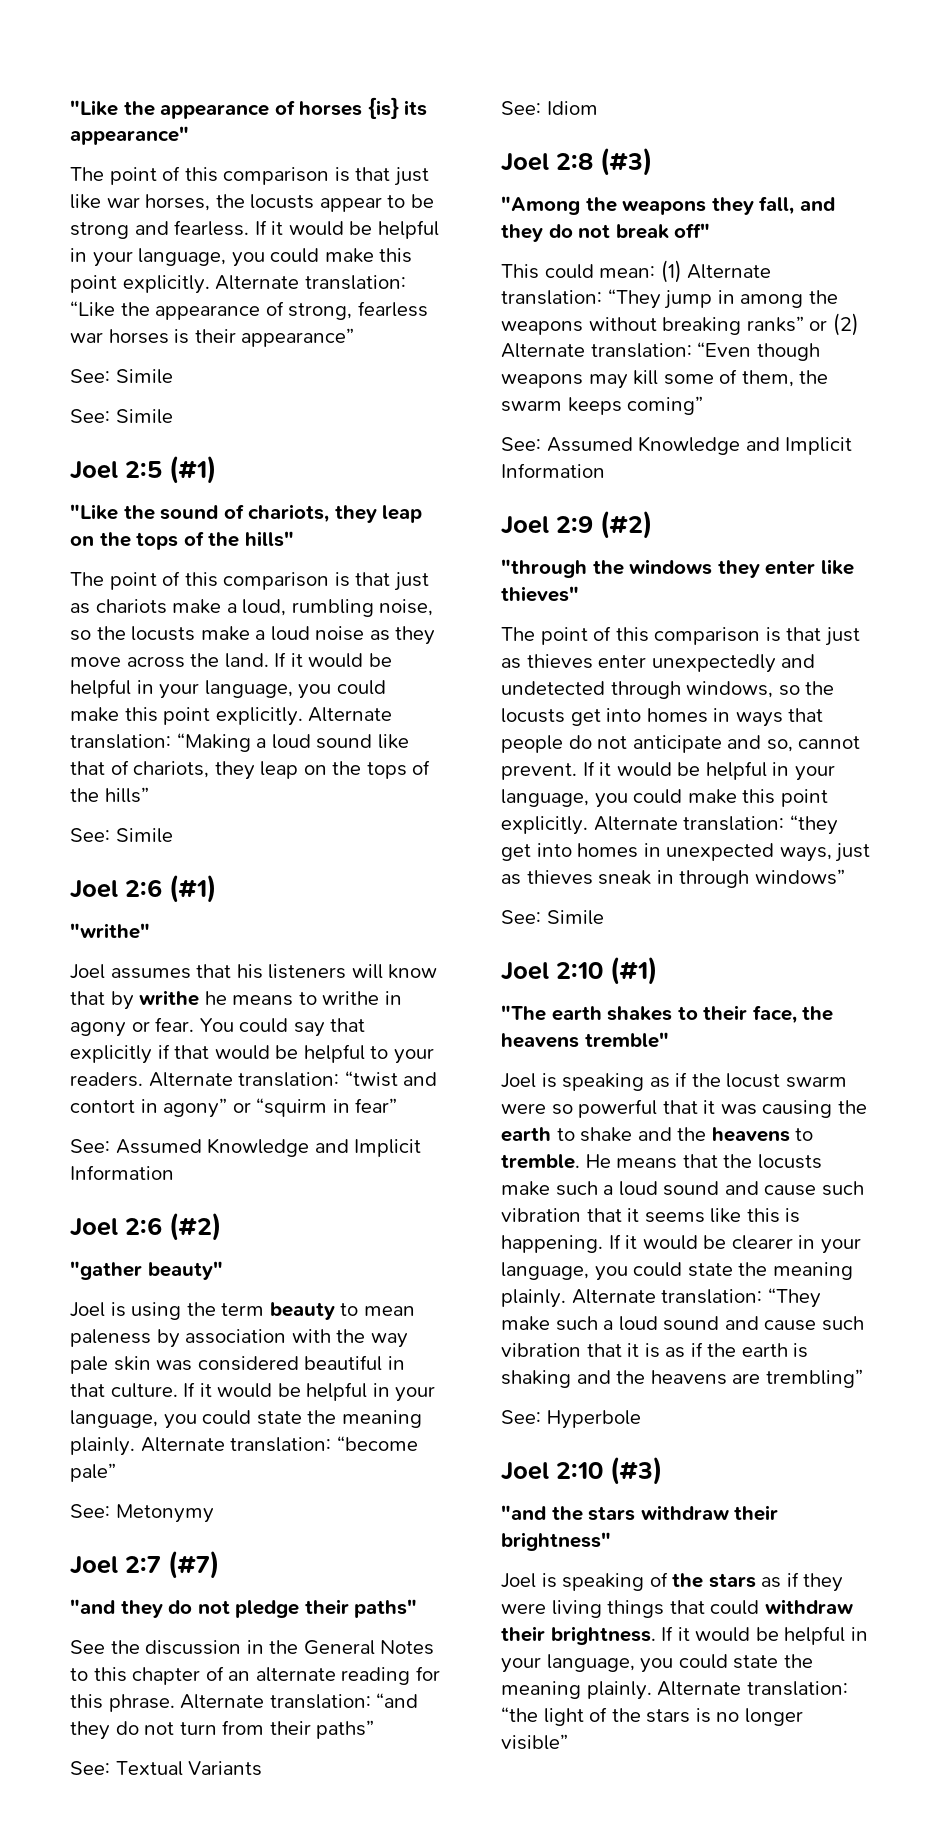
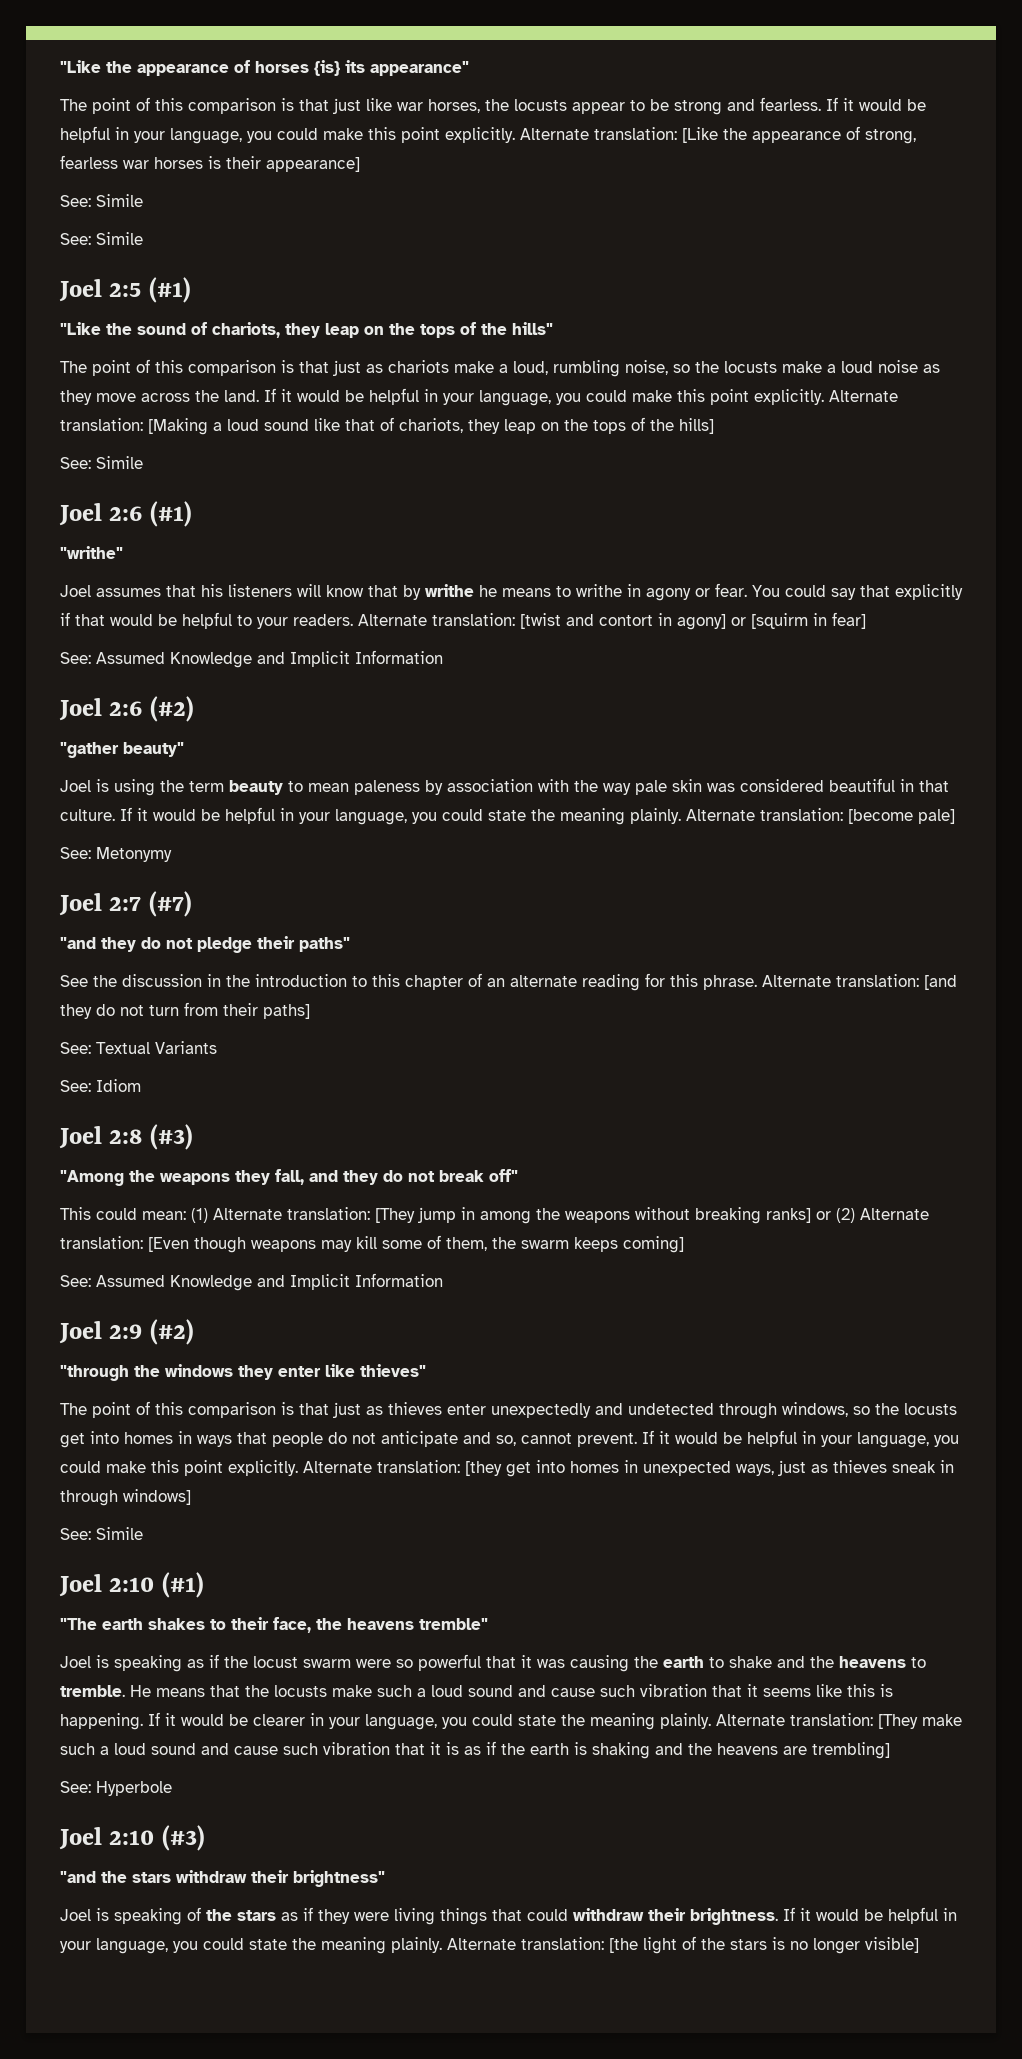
- Alternate translation: “Like the appearance of strong, fearless war horses is their appearance”
+ Alternate translation: [Like the appearance of strong, fearless war horses is their appearance]
- Alternate translation: “Making a loud sound like that of chariots, they leap on the tops of the hills”
+ Alternate translation: [Making a loud sound like that of chariots, they leap on the tops of the hills]
- Alternate translation: “twist and contort in agony” or “squirm in fear”
+ Alternate translation: [twist and contort in agony] or [squirm in fear]
- Alternate translation: “become pale”
+ Alternate translation: [become pale]
- See the discussion in the General Notes to this chapter of an alternate reading for this phrase.
+ See the discussion in the introduction to this chapter of an alternate reading for this phrase.
- Alternate translation: “and they do not turn from their paths”
+ Alternate translation: [and they do not turn from their paths]
- This could mean: (1) Alternate translation: “They jump in among the weapons without breaking ranks” or (2) Alternate translation: “Even though weapons may kill some of them, the swarm keeps coming”
+ This could mean: (1) Alternate translation: [They jump in among the weapons without breaking ranks] or (2) Alternate translation: [Even though weapons may kill some of them, the swarm keeps coming]
- Alternate translation: “they get into homes in unexpected ways, just as thieves sneak in through windows”
+ Alternate translation: [they get into homes in unexpected ways, just as thieves sneak in through windows]
- Alternate translation: “They make such a loud sound and cause such vibration that it is as if the earth is shaking and the heavens are trembling”
+ Alternate translation: [They make such a loud sound and cause such vibration that it is as if the earth is shaking and the heavens are trembling]
- Alternate translation: “the light of the stars is no longer visible”
+ Alternate translation: [the light of the stars is no longer visible]

